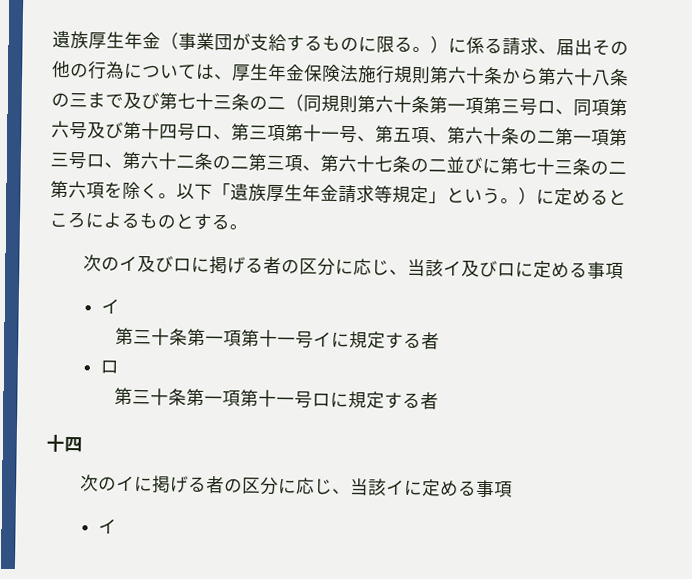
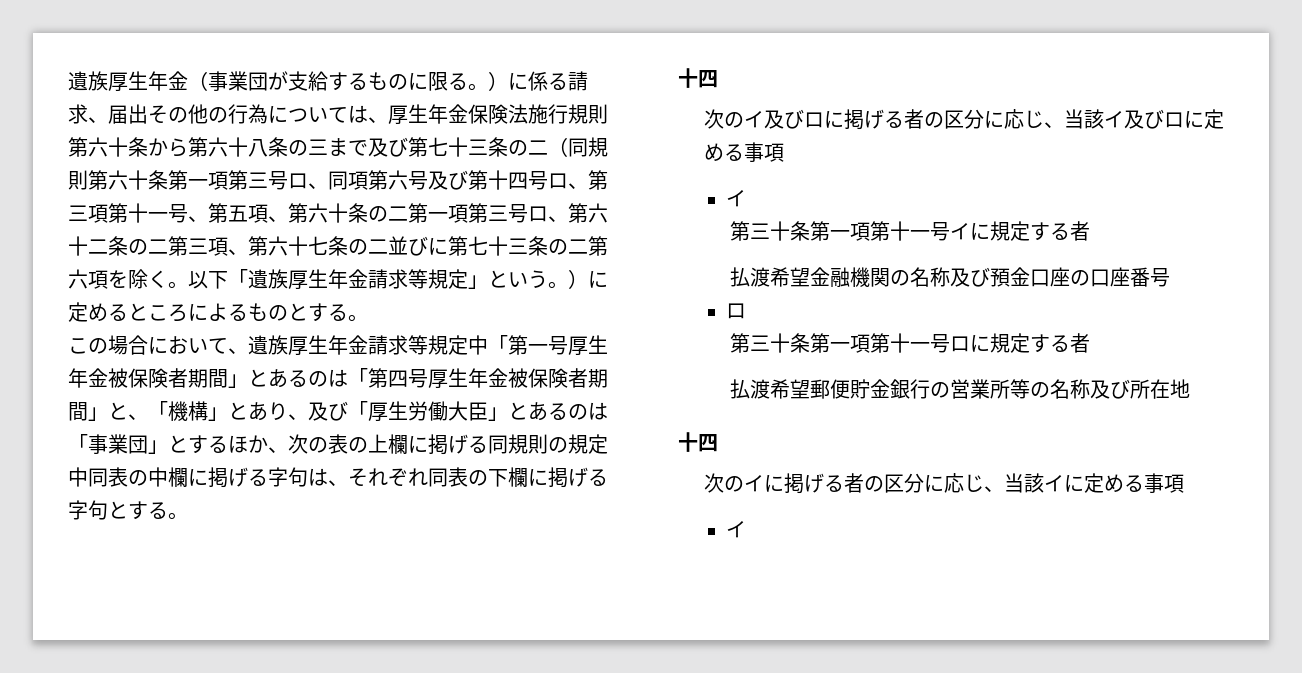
+ この場合において、遺族厚生年金請求等規定中「第一号厚生年金被保険者期間」とあるのは「第四号厚生年金被保険者期間」と、「機構」とあり、及び「厚生労働大臣」とあるのは「事業団」とするほか、次の表の上欄に掲げる同規則の規定中同表の中欄に掲げる字句は、それぞれ同表の下欄に掲げる字句とする。
+ 十四
+ 払渡希望金融機関の名称及び預金口座の口座番号
+ 払渡希望郵便貯金銀行の営業所等の名称及び所在地

